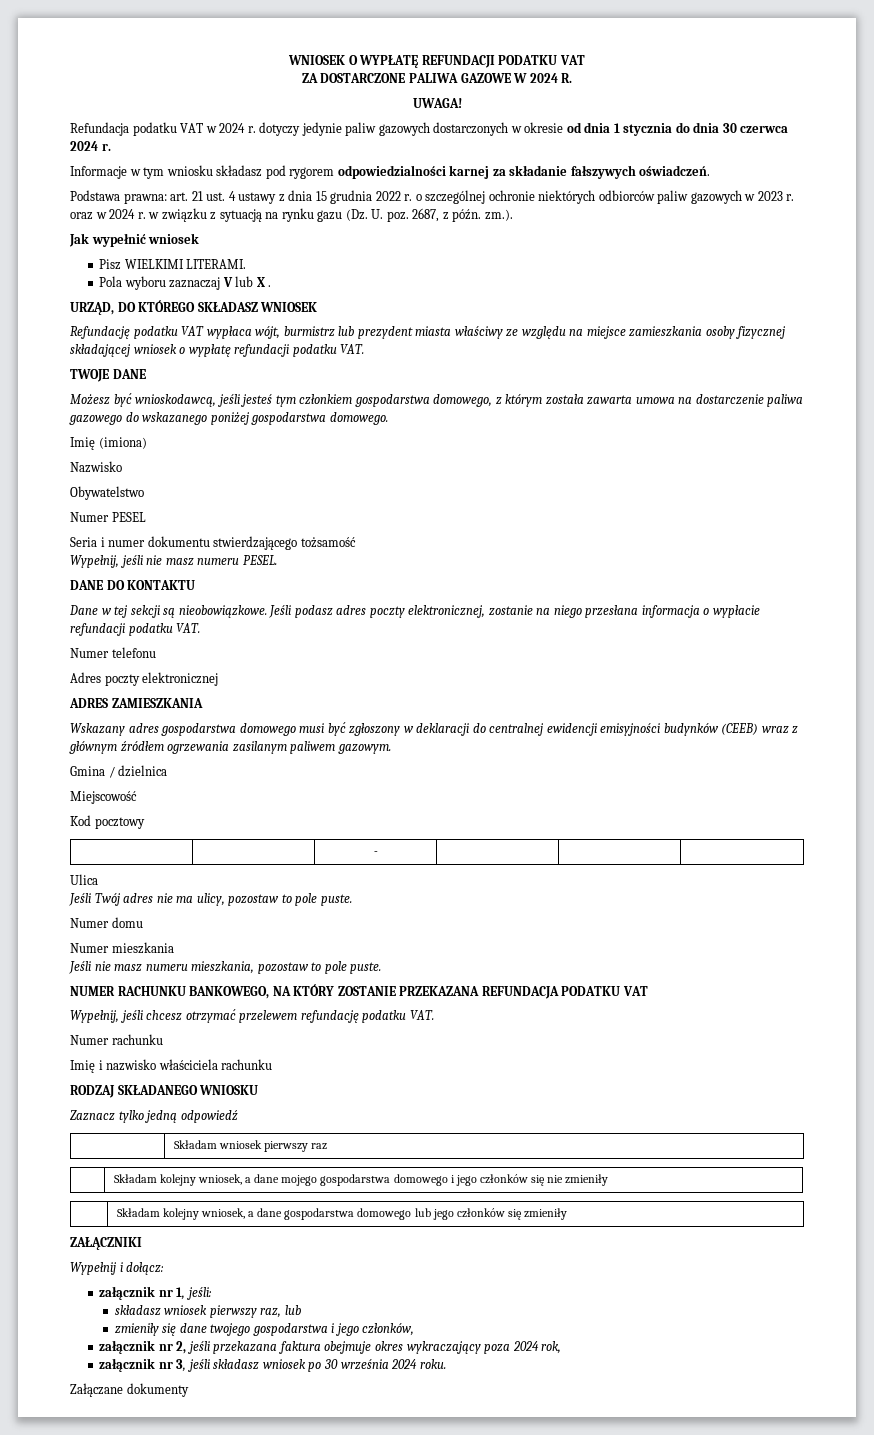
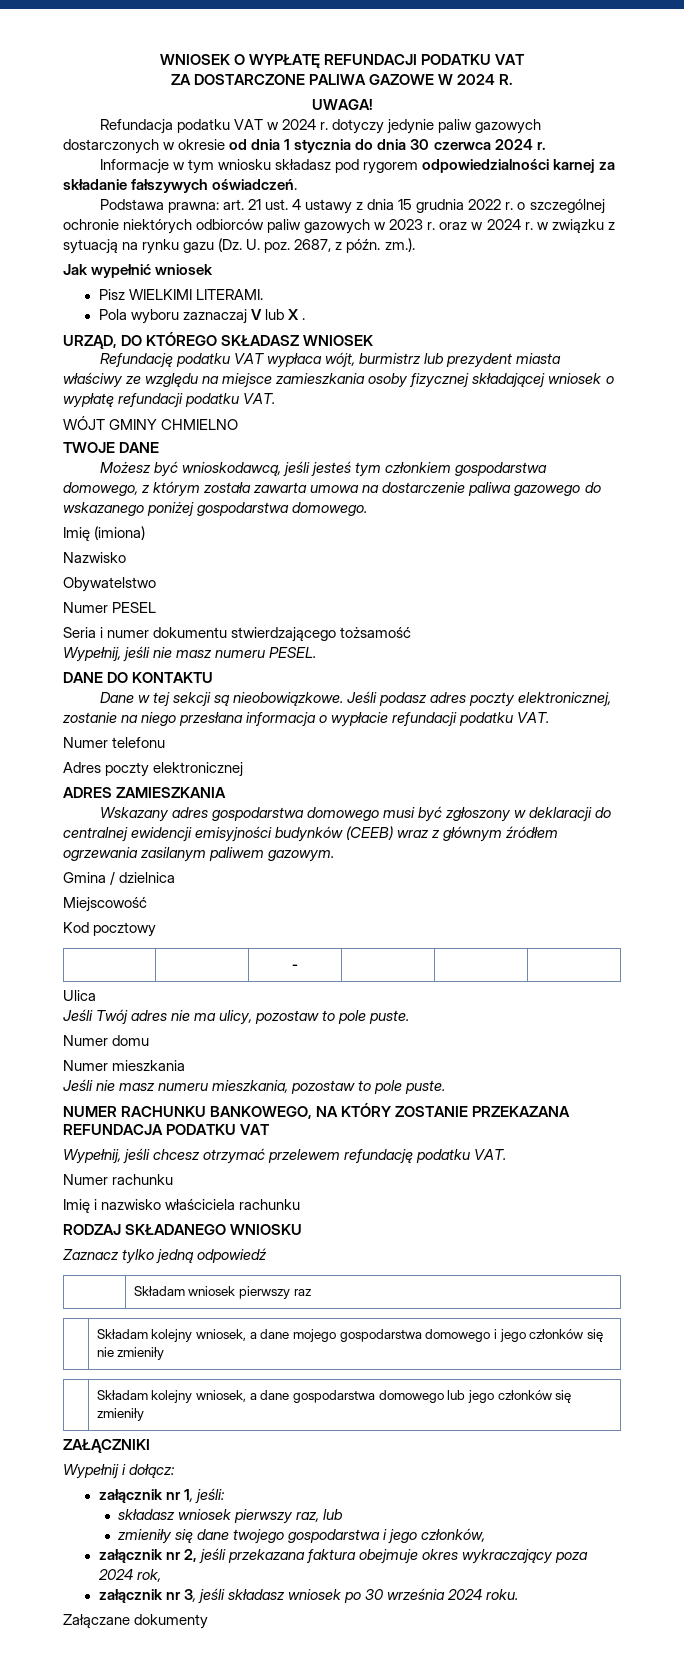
+ WÓJT GMINY CHMIELNO

